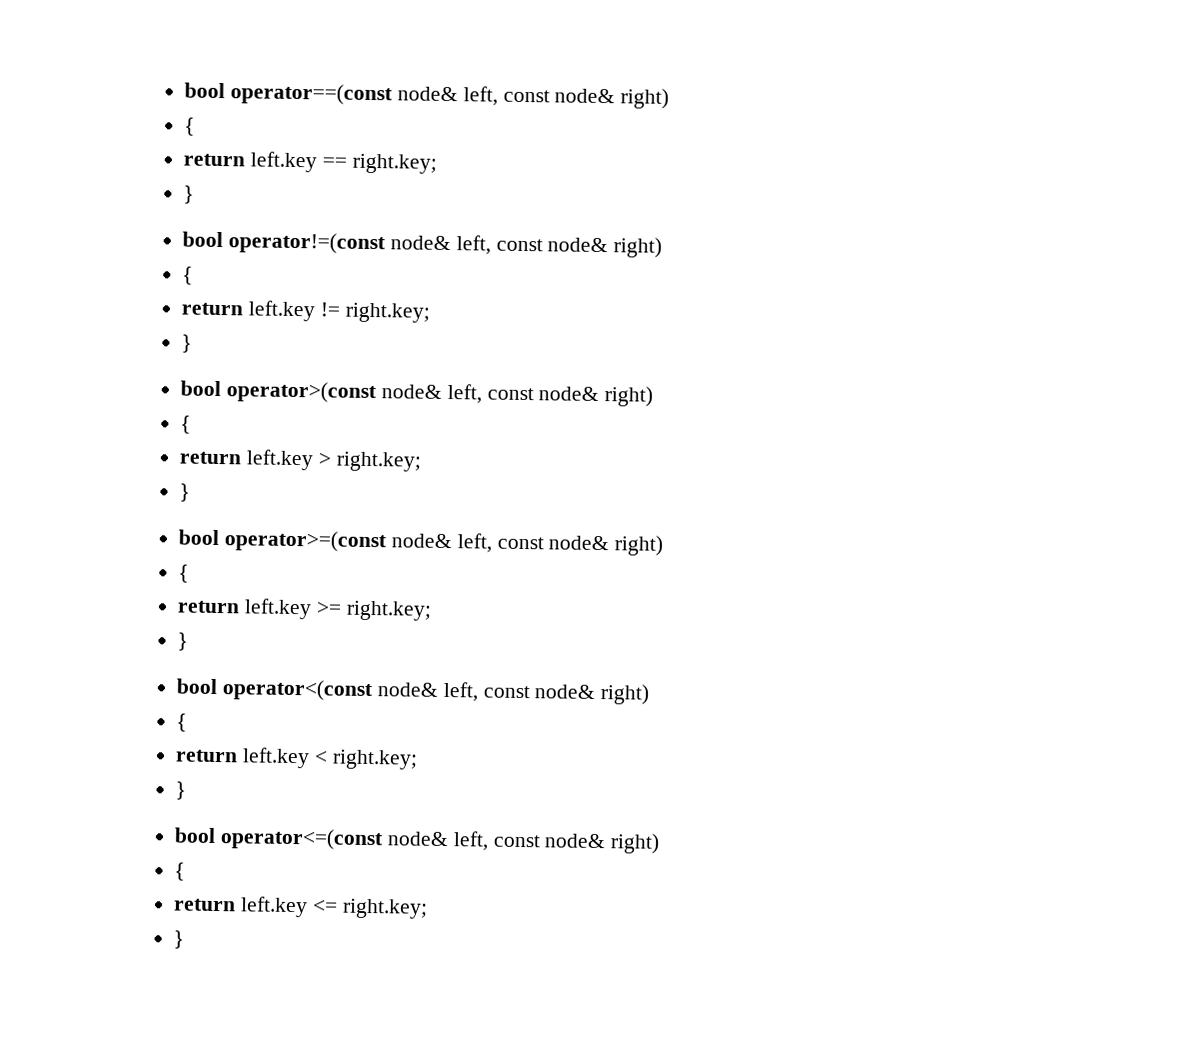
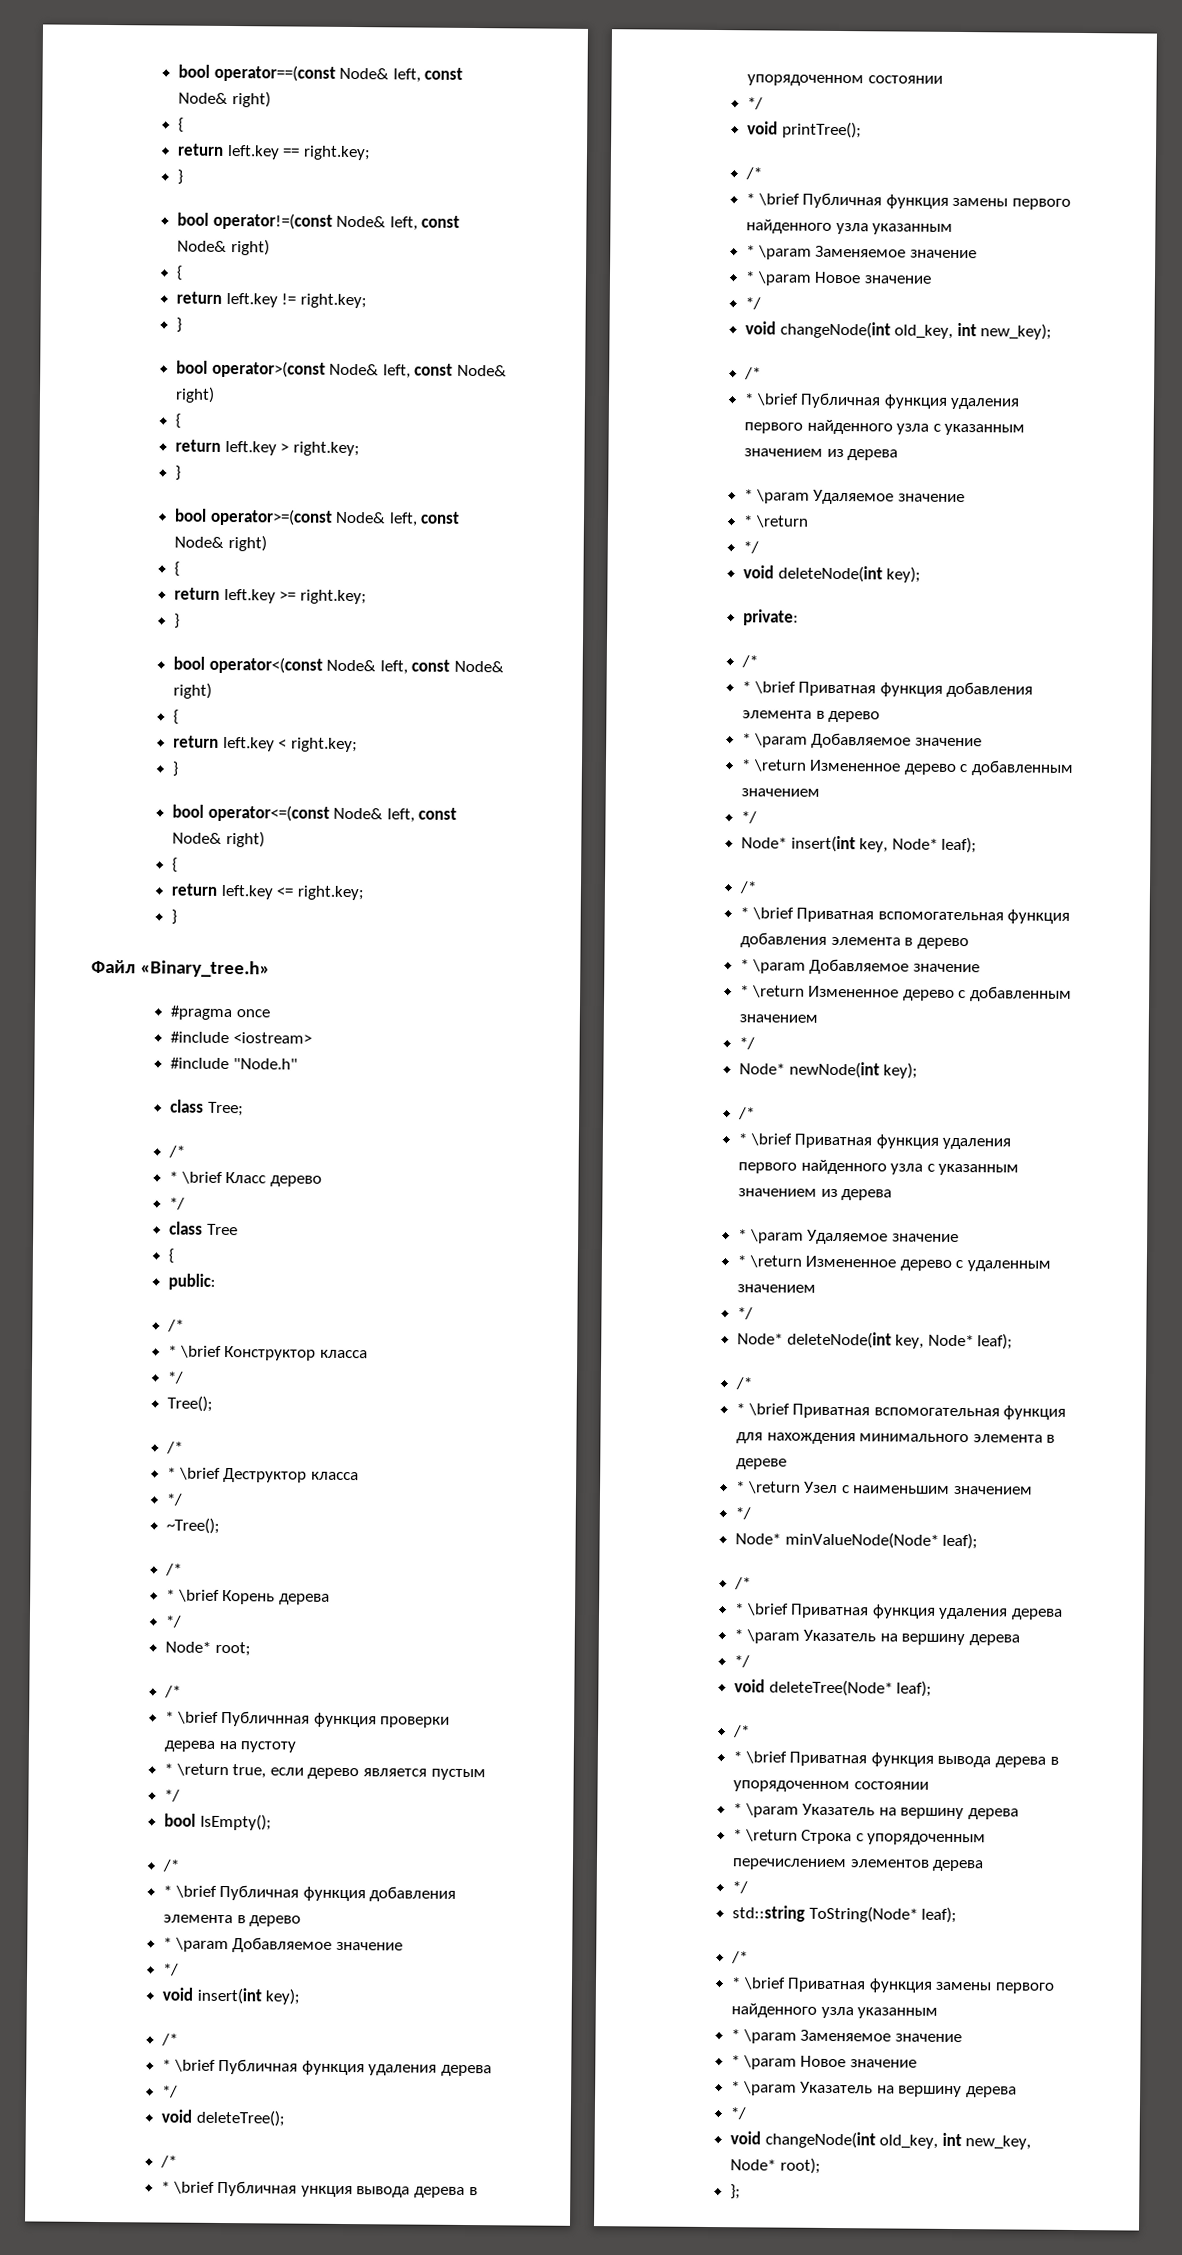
- bool operator==(const node& left, const node& right)
+ bool operator==(const Node& left, const Node& right)
- bool operator!=(const node& left, const node& right)
+ bool operator!=(const Node& left, const Node& right)
- bool operator>(const node& left, const node& right)
+ bool operator>(const Node& left, const Node& right)
- bool operator>=(const node& left, const node& right)
+ bool operator>=(const Node& left, const Node& right)
- bool operator<(const node& left, const node& right)
+ bool operator<(const Node& left, const Node& right)
- bool operator<=(const node& left, const node& right)
+ bool operator<=(const Node& left, const Node& right)
+ Файл «Binary_tree.h»
+ #pragma once
+ #include <iostream>
+ #include "Node.h"
+ class Tree;
+ /*
+ * \brief Класс дерево
+ */
+ class Tree
+ {
+ public:
+ /*
+ * \brief Конструктор класса
+ */
+ Tree();
+ /*
+ * \brief Деструктор класса
+ */
+ ~Tree();
+ /*
+ * \brief Корень дерева
+ */
+ Node* root;
+ /*
+ * \brief Публичнная функция проверки дерева на пустоту
+ * \return true, если дерево является пустым
+ */
+ bool IsEmpty();
+ /*
+ * \brief Публичная функция добавления элемента в дерево
+ * \param Добавляемое значение
+ */
+ void insert(int key);
+ /*
+ * \brief Публичная функция удаления дерева
+ */
+ void deleteTree();
+ /*
+ * \brief Публичная ункция вывода дерева в упорядоченном состоянии
+ */
+ void printTree();
+ /*
+ * \brief Публичная функция замены первого найденного узла указанным
+ * \param Заменяемое значение
+ * \param Новое значение
+ */
+ void changeNode(int old_key, int new_key);
+ /*
+ * \brief Публичная функция удаления первого найденного узла с указанным значением из дерева
+ * \param Удаляемое значение
+ * \return
+ */
+ void deleteNode(int key);
+ private:
+ /*
+ * \brief Приватная функция добавления элемента в дерево
+ * \param Добавляемое значение
+ * \return Измененное дерево с добавленным значением
+ */
+ Node* insert(int key, Node* leaf);
+ /*
+ * \brief Приватная вспомогательная функция добавления элемента в дерево
+ * \param Добавляемое значение
+ * \return Измененное дерево с добавленным значением
+ */
+ Node* newNode(int key);
+ /*
+ * \brief Приватная функция удаления первого найденного узла с указанным значением из дерева
+ * \param Удаляемое значение
+ * \return Измененное дерево с удаленным значением
+ */
+ Node* deleteNode(int key, Node* leaf);
+ /*
+ * \brief Приватная вспомогательная функция для нахождения минимального элемента в дереве
+ * \return Узел с наименьшим значением
+ */
+ Node* minValueNode(Node* leaf);
+ /*
+ * \brief Приватная функция удаления дерева
+ * \param Указатель на вершину дерева
+ */
+ void deleteTree(Node* leaf);
+ /*
+ * \brief Приватная функция вывода дерева в упорядоченном состоянии
+ * \param Указатель на вершину дерева
+ * \return Строка с упорядоченным перечислением элементов дерева
+ */
+ std::string ToString(Node* leaf);
+ /*
+ * \brief Приватная функция замены первого найденного узла указанным
+ * \param Заменяемое значение
+ * \param Новое значение
+ * \param Указатель на вершину дерева
+ */
+ void changeNode(int old_key, int new_key, Node* root);
+ };

